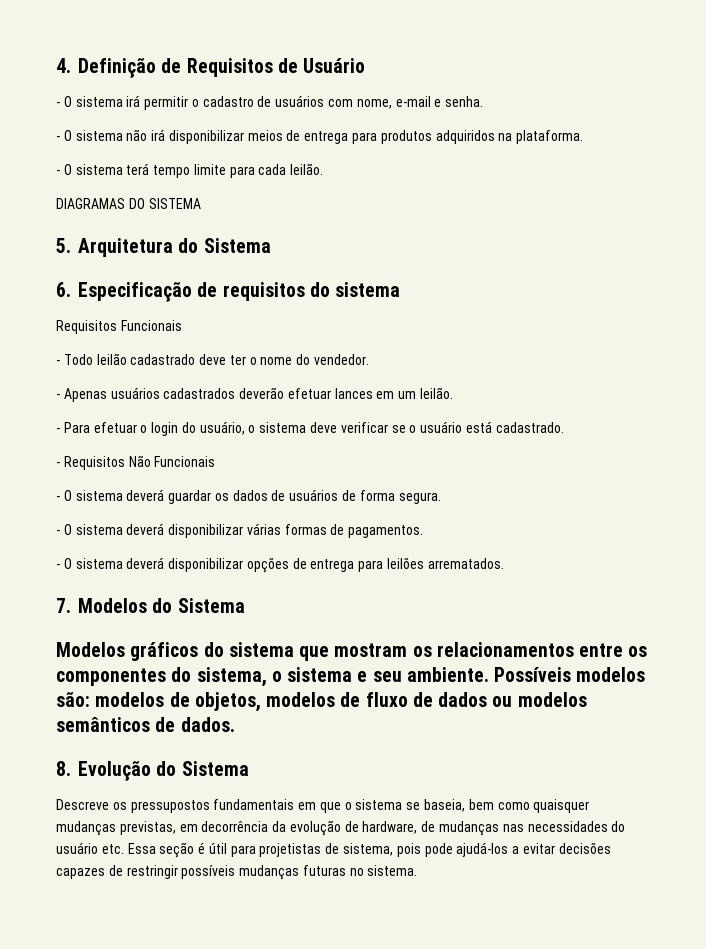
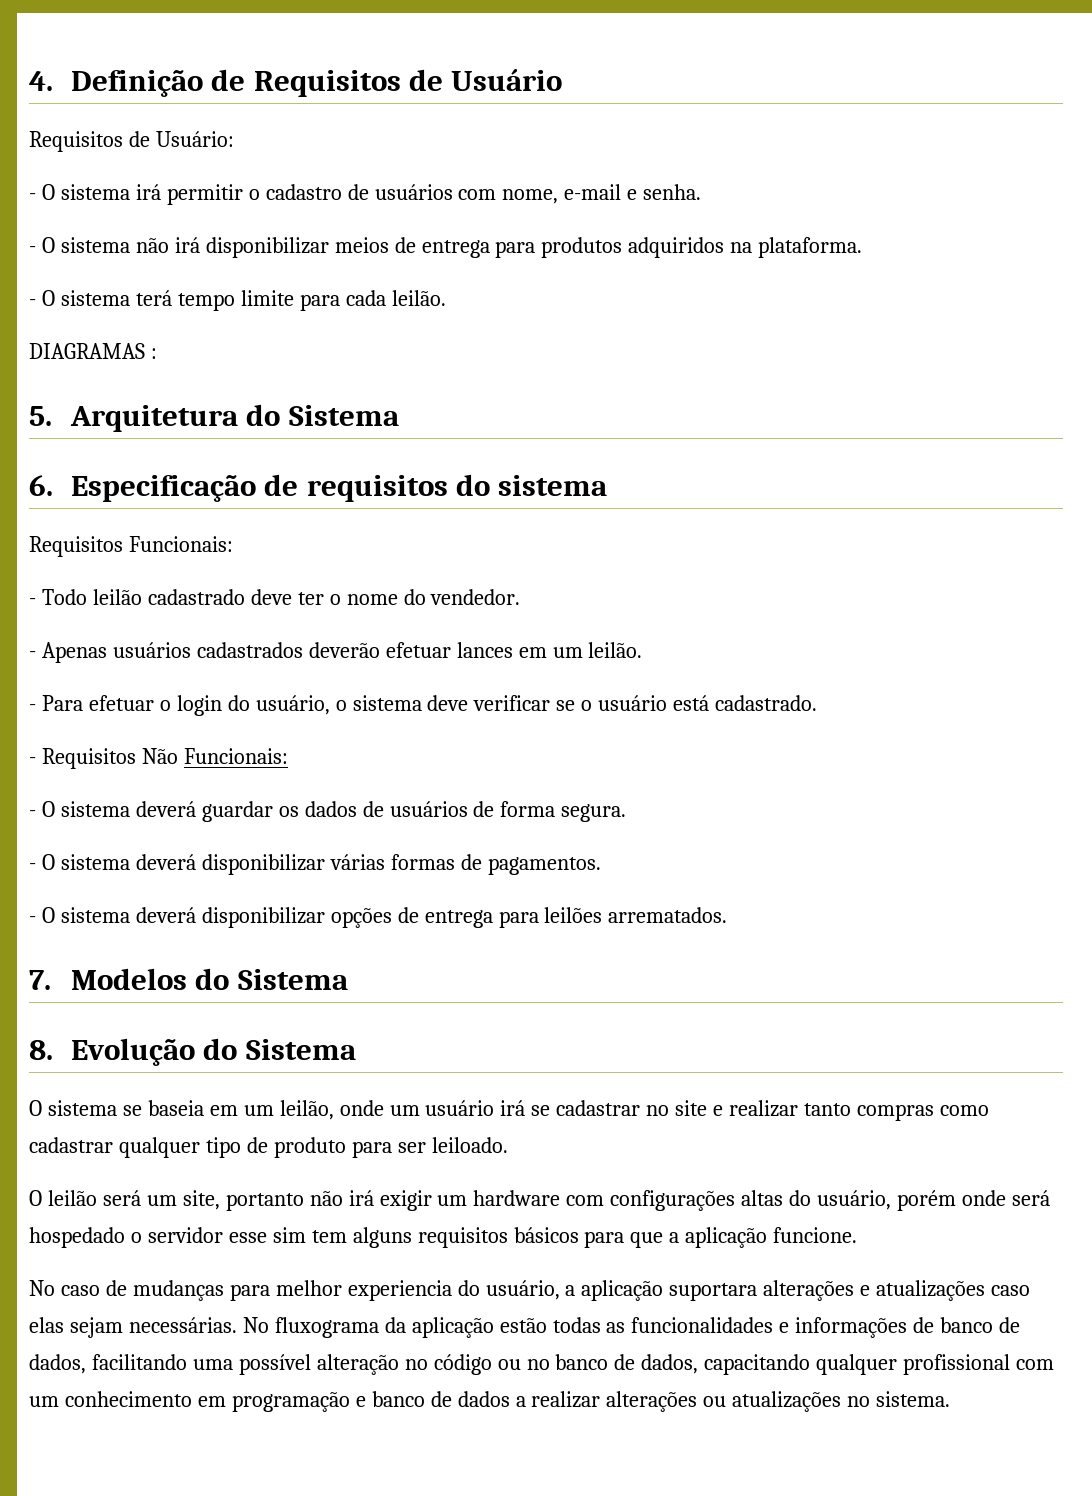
+ Requisitos de Usuário:
- DIAGRAMAS DO SISTEMA
+ DIAGRAMAS :
- Requisitos Funcionais
+ Requisitos Funcionais:
- - Requisitos Não Funcionais
+ - Requisitos Não Funcionais:
- Modelos gráficos do sistema que mostram os relacionamentos entre os componentes do sistema, o sistema e seu ambiente. Possíveis modelos são: modelos de objetos, modelos de fluxo de dados ou modelos semânticos de dados.
  8. Evolução do Sistema
- Descreve os pressupostos fundamentais em que o sistema se baseia, bem como quaisquer mudanças previstas, em decorrência da evolução de hardware, de mudanças nas necessidades do usuário etc. Essa seção é útil para projetistas de sistema, pois pode ajudá-los a evitar decisões capazes de restringir possíveis mudanças futuras no sistema.
+ O sistema se baseia em um leilão, onde um usuário irá se cadastrar no site e realizar tanto compras como cadastrar qualquer tipo de produto para ser leiloado.
+ O leilão será um site, portanto não irá exigir um hardware com configurações altas do usuário, porém onde será hospedado o servidor esse sim tem alguns requisitos básicos para que a aplicação funcione.
+ No caso de mudanças para melhor experiencia do usuário, a aplicação suportara alterações e atualizações caso elas sejam necessárias. No fluxograma da aplicação estão todas as funcionalidades e informações de banco de dados, facilitando uma possível alteração no código ou no banco de dados, capacitando qualquer profissional com um conhecimento em programação e banco de dados a realizar alterações ou atualizações no sistema.

